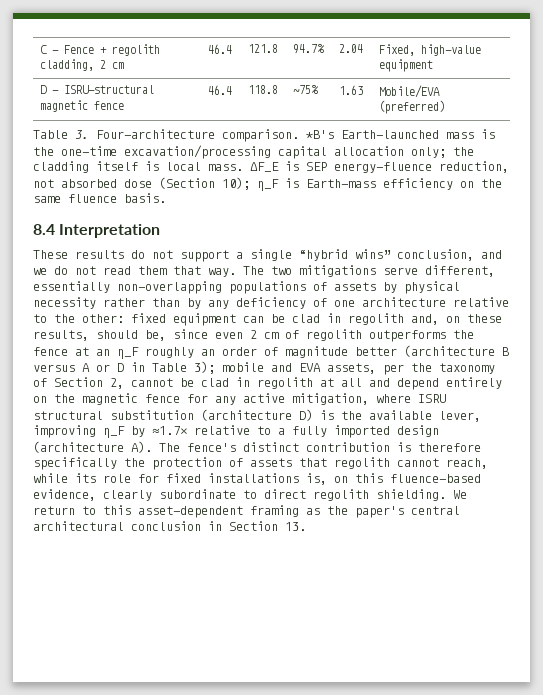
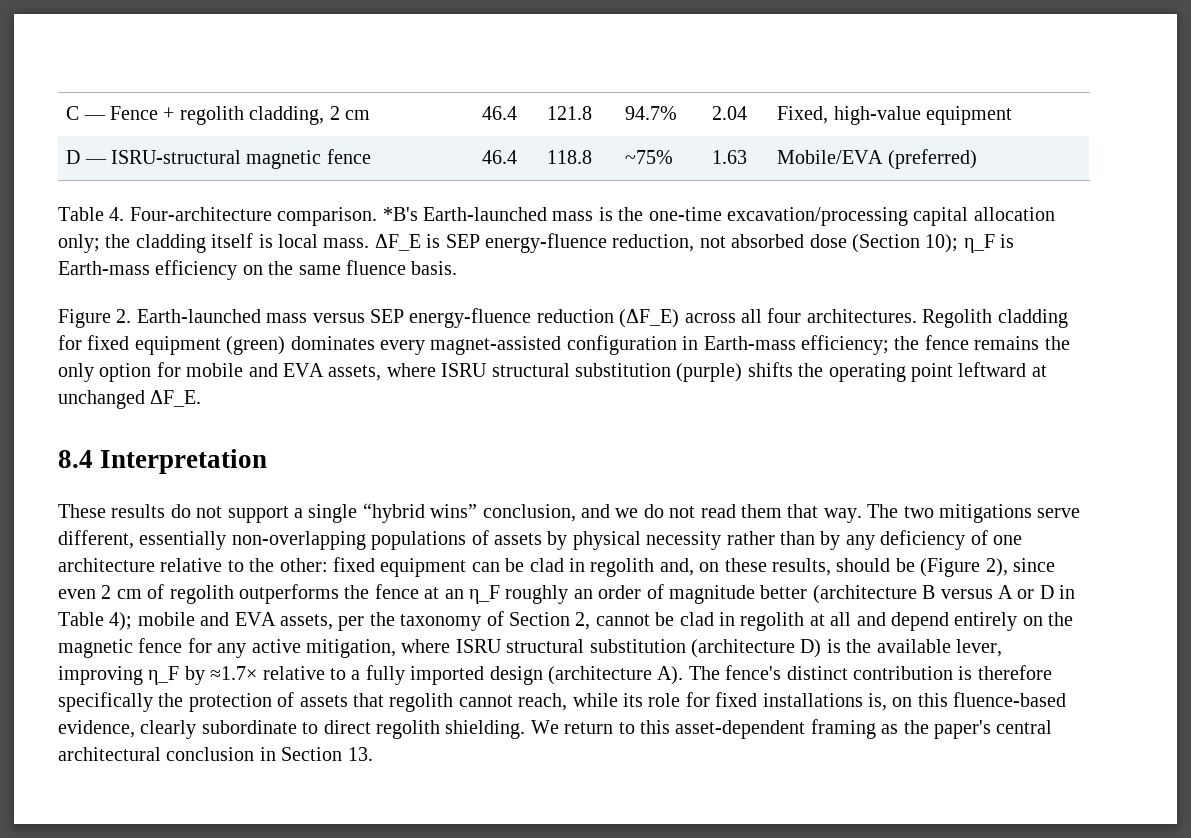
- Table 3. Four-architecture comparison.
+ Table 4. Four-architecture comparison.
+ Figure 2. Earth-launched mass versus SEP energy-fluence reduction (ΔF_E) across all four architectures. Regolith cladding for fixed equipment (green) dominates every magnet-assisted configuration in Earth-mass efficiency; the fence remains the only option for mobile and EVA assets, where ISRU structural substitution (purple) shifts the operating point leftward at unchanged ΔF_E.
- fixed equipment can be clad in regolith and, on these results, should be, since even 2 cm of regolith outperforms the fence at an η_F roughly an order of magnitude better (architecture B versus A or D in Table 3);
+ fixed equipment can be clad in regolith and, on these results, should be (Figure 2), since even 2 cm of regolith outperforms the fence at an η_F roughly an order of magnitude better (architecture B versus A or D in Table 4);

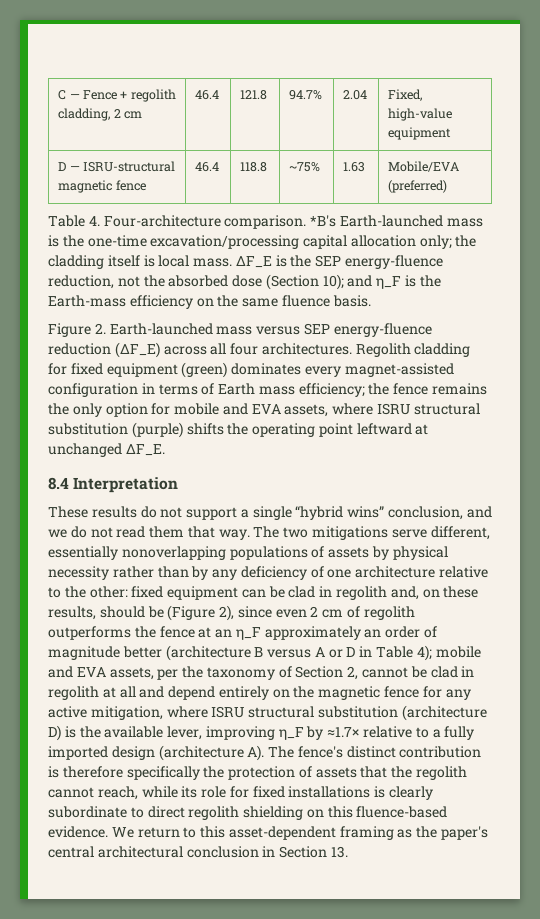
- ΔF_E is SEP energy-fluence reduction, not absorbed dose (Section 10); η_F is Earth-mass efficiency on the same fluence basis.
+ ΔF_E is the SEP energy-fluence reduction, not the absorbed dose (Section 10); and η_F is the Earth-mass efficiency on the same fluence basis.
- Regolith cladding for fixed equipment (green) dominates every magnet-assisted configuration in Earth-mass efficiency; the fence remains the only option for mobile and EVA assets, where ISRU structural substitution (purple) shifts the operating point leftward at unchanged ΔF_E.
+ Regolith cladding for fixed equipment (green) dominates every magnet-assisted configuration in terms of Earth mass efficiency; the fence remains the only option for mobile and EVA assets, where ISRU structural substitution (purple) shifts the operating point leftward at unchanged ΔF_E.
- The two mitigations serve different, essentially non-overlapping populations of assets by physical necessity rather than by any deficiency of one architecture relative to the other:
+ The two mitigations serve different, essentially nonoverlapping populations of assets by physical necessity rather than by any deficiency of one architecture relative to the other:
- fixed equipment can be clad in regolith and, on these results, should be (Figure 2), since even 2 cm of regolith outperforms the fence at an η_F roughly an order of magnitude better (architecture B versus A or D in Table 4);
+ fixed equipment can be clad in regolith and, on these results, should be (Figure 2), since even 2 cm of regolith outperforms the fence at an η_F approximately an order of magnitude better (architecture B versus A or D in Table 4);
- mobile and EVA assets, per the taxonomy of Section 2, cannot be clad in regolith at all and depend entirely on the magnetic fence for any active mitigation, where ISRU structural substitution (architecture D) is the available lever, improving η_F by ≈1.7× relative to a fully imported design (architecture A). The fence's distinct contribution is therefore specifically the protection of assets that regolith cannot reach, while its role for fixed installations is, on this fluence-based evidence, clearly subordinate to direct regolith shielding.
+ mobile and EVA assets, per the taxonomy of Section 2, cannot be clad in regolith at all and depend entirely on the magnetic fence for any active mitigation, where ISRU structural substitution (architecture D) is the available lever, improving η_F by ≈1.7× relative to a fully imported design (architecture A). The fence's distinct contribution is therefore specifically the protection of assets that the regolith cannot reach, while its role for fixed installations is clearly subordinate to direct regolith shielding on this fluence-based evidence.

